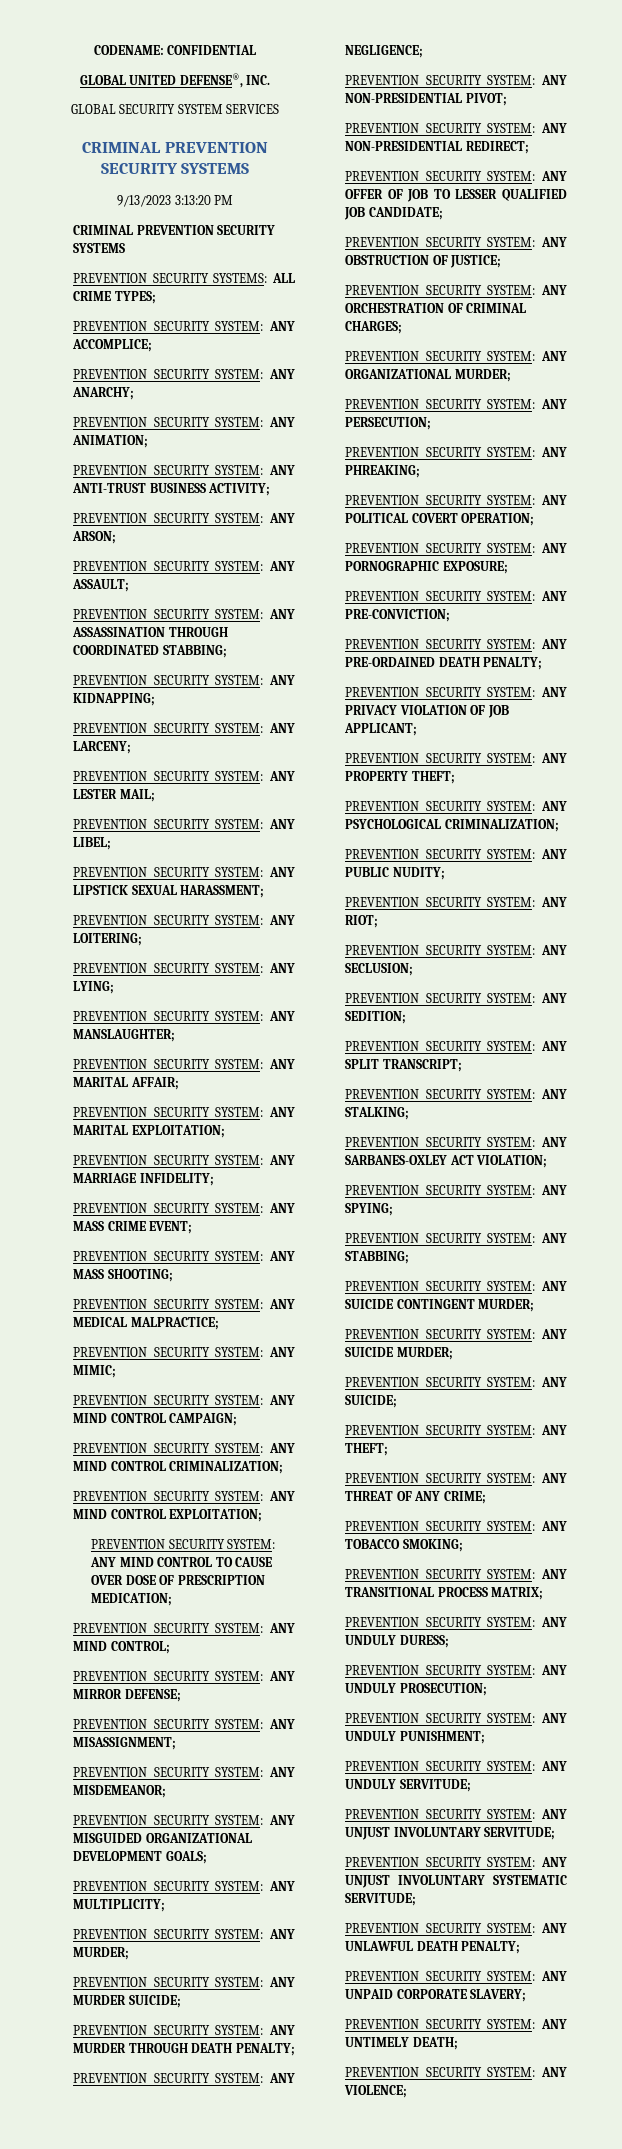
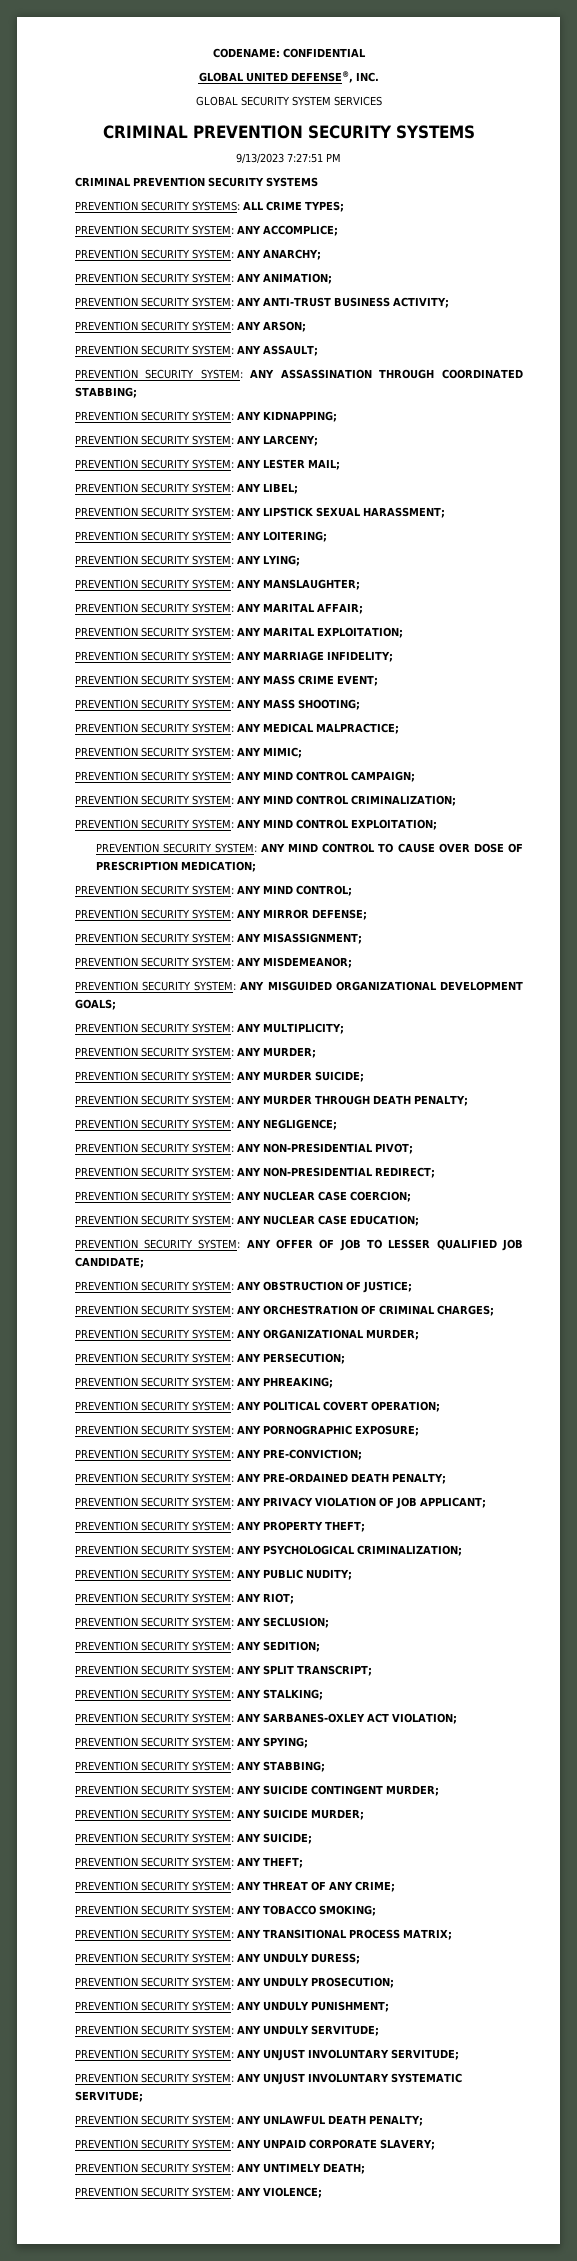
- 9/13/2023 3:13:20 PM
+ 9/13/2023 7:27:51 PM
+ PREVENTION SECURITY SYSTEM: ANY NUCLEAR CASE COERCION;
+ PREVENTION SECURITY SYSTEM: ANY NUCLEAR CASE EDUCATION;

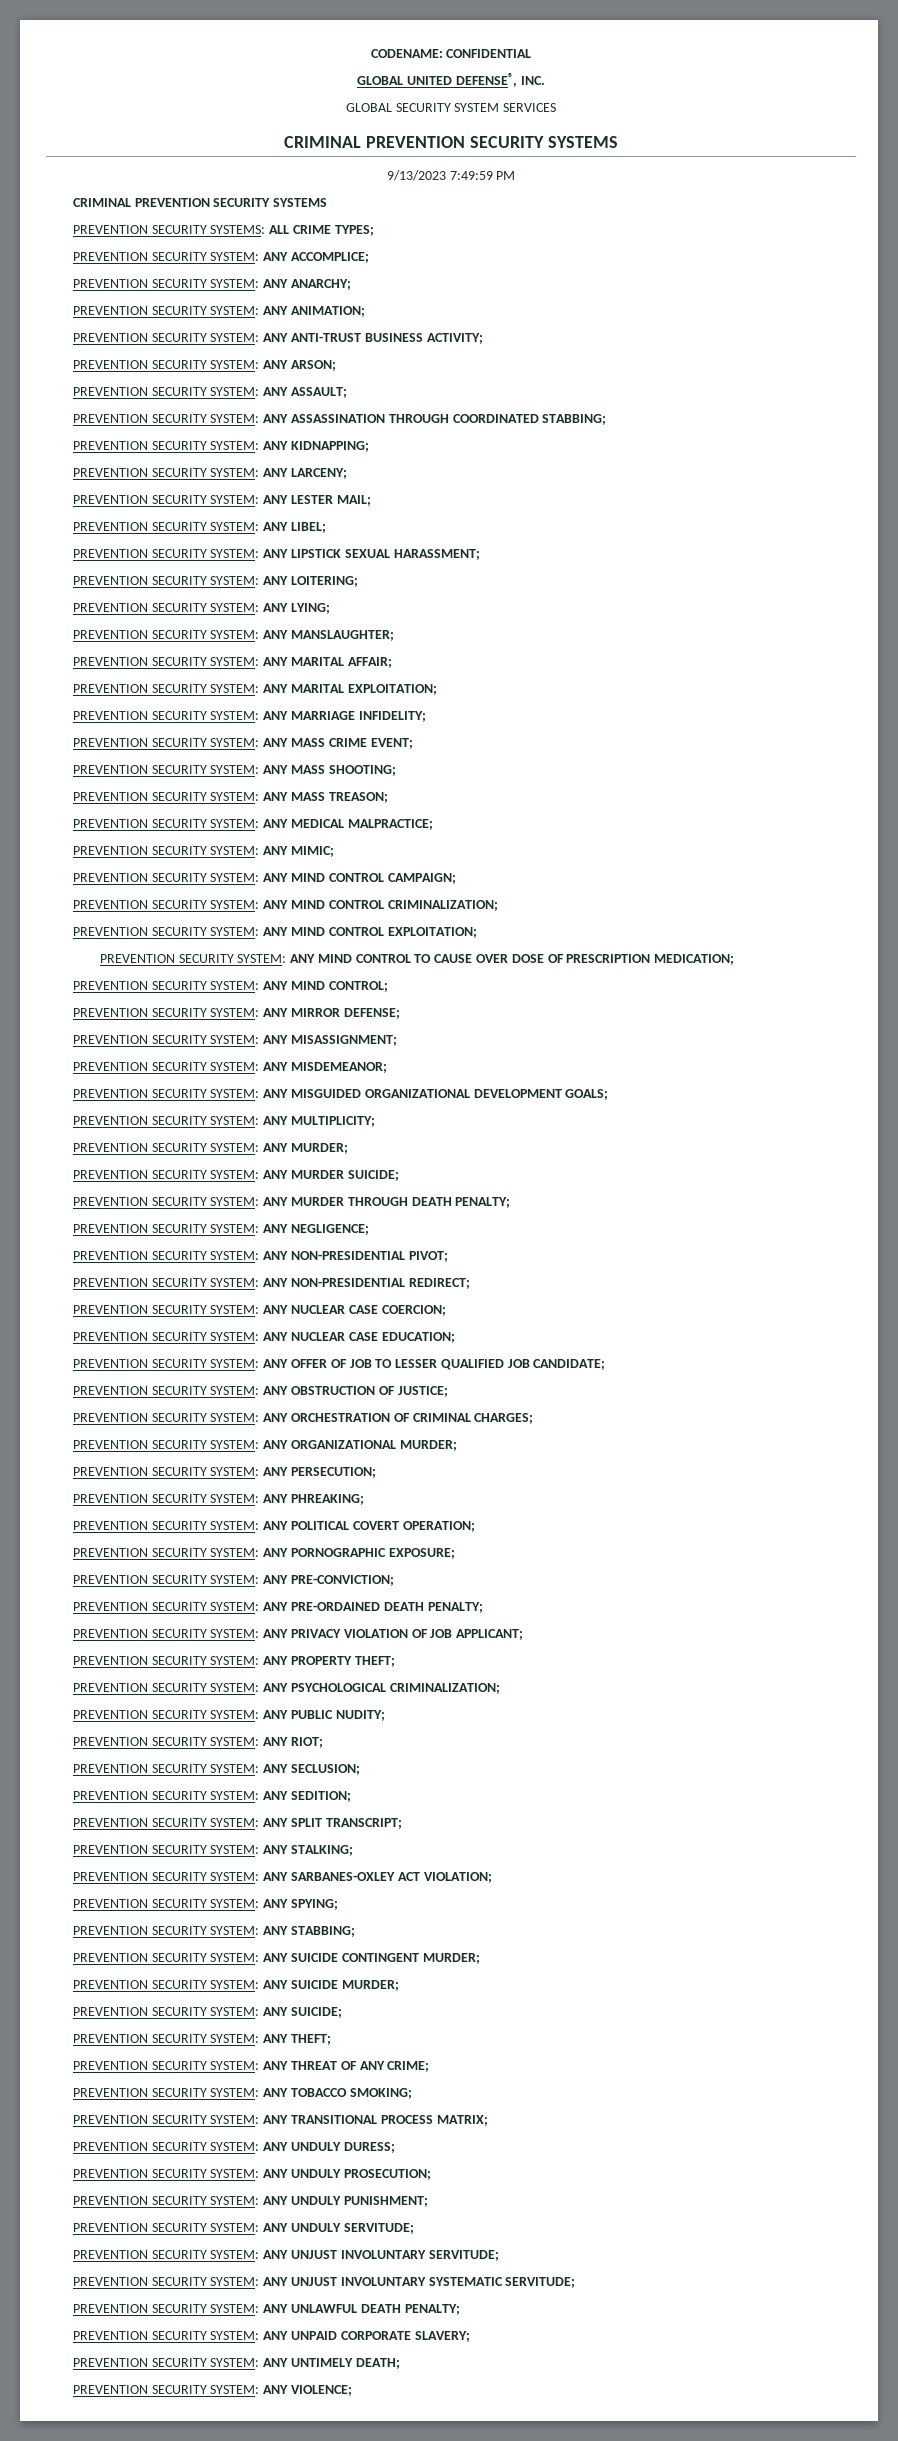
- 9/13/2023 7:27:51 PM
+ 9/13/2023 7:49:59 PM
+ PREVENTION SECURITY SYSTEM: ANY MASS TREASON;

